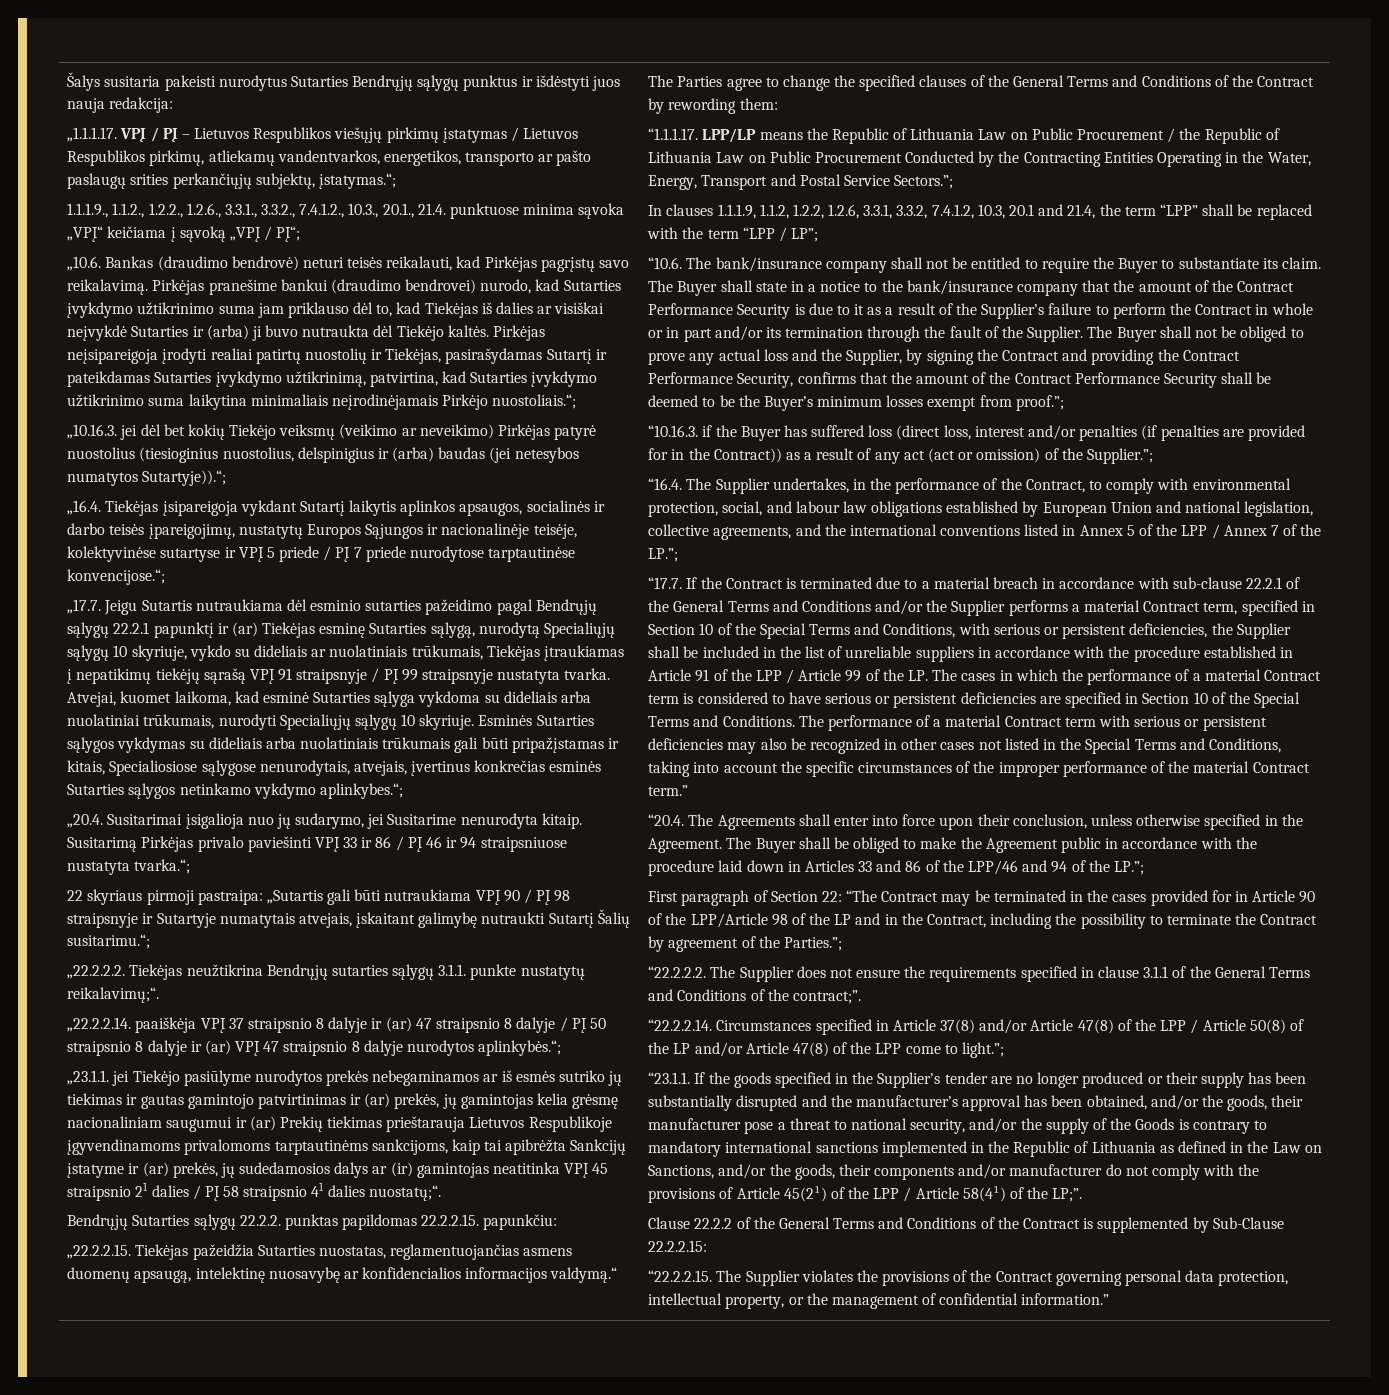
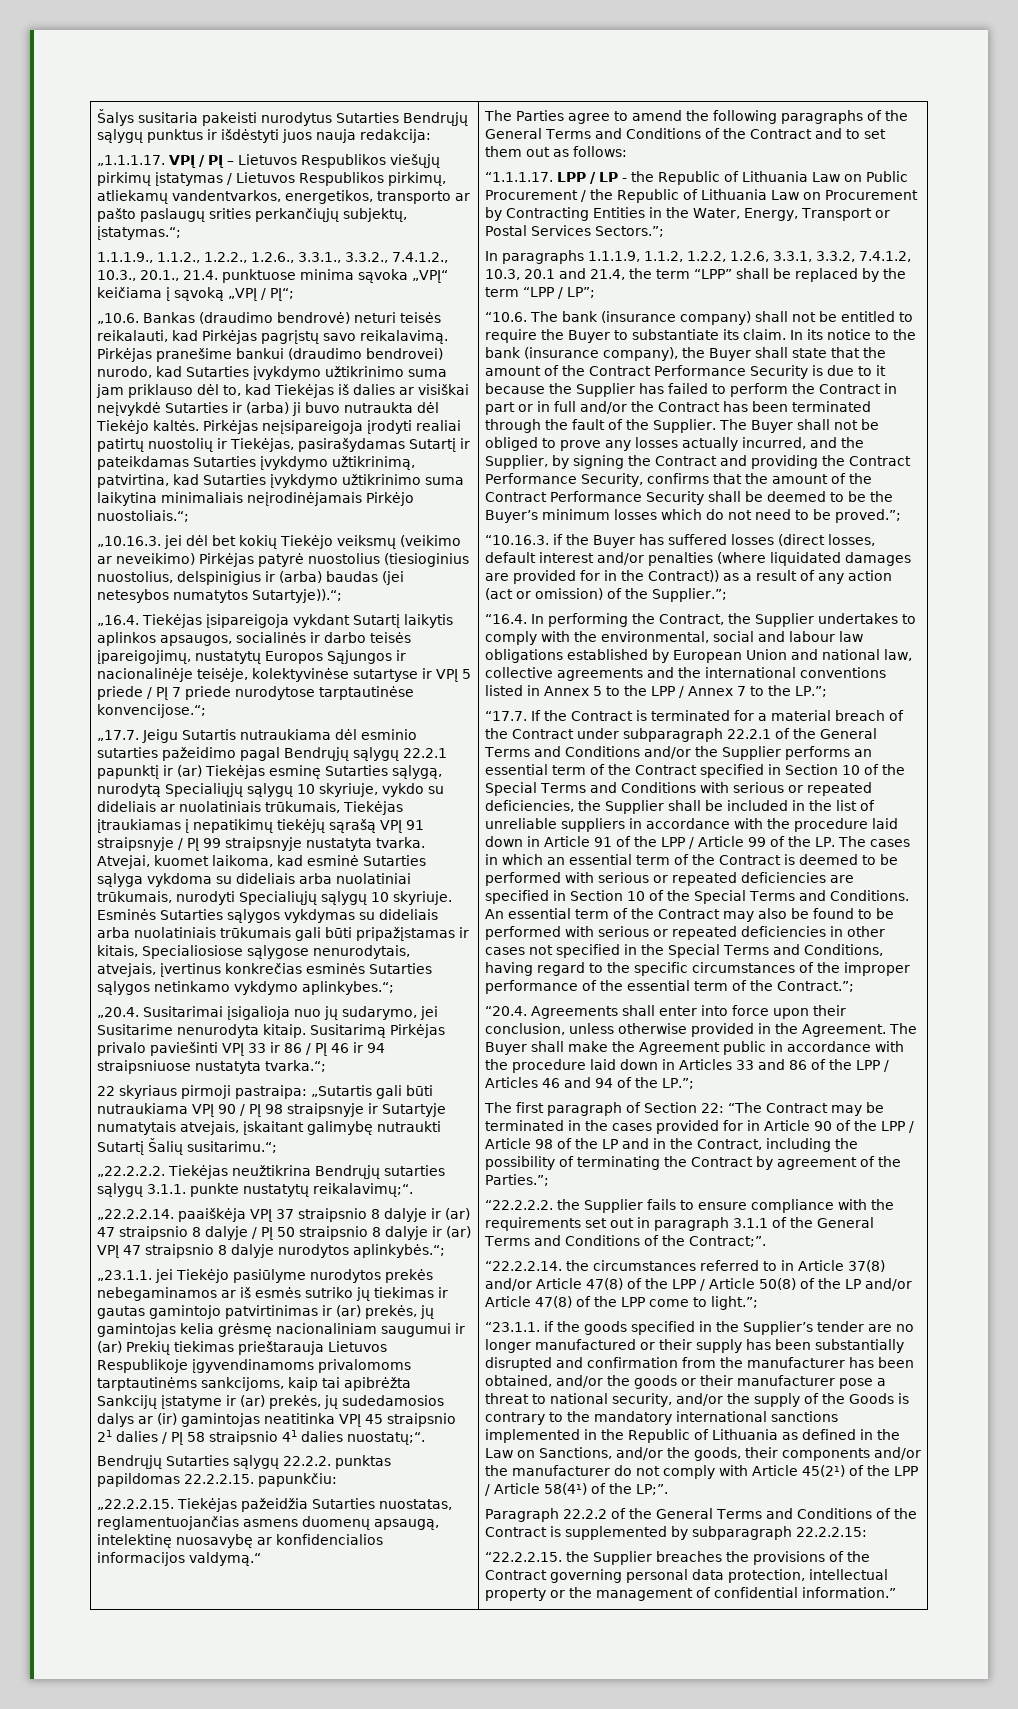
- The Parties agree to change the specified clauses of the General Terms and Conditions of the Contract by rewording them:
- “1.1.1.17. LPP/LP means the Republic of Lithuania Law on Public Procurement / the Republic of Lithuania Law on Public Procurement Conducted by the Contracting Entities Operating in the Water, Energy, Transport and Postal Service Sectors.”;
+ The Parties agree to amend the following paragraphs of the General Terms and Conditions of the Contract and to set them out as follows:
+ “1.1.1.17. LPP / LP - the Republic of Lithuania Law on Public Procurement / the Republic of Lithuania Law on Procurement by Contracting Entities in the Water, Energy, Transport or Postal Services Sectors.”;
- In clauses 1.1.1.9, 1.1.2, 1.2.2, 1.2.6, 3.3.1, 3.3.2, 7.4.1.2, 10.3, 20.1 and 21.4, the term “LPP” shall be replaced with the term “LPP / LP”;
+ In paragraphs 1.1.1.9, 1.1.2, 1.2.2, 1.2.6, 3.3.1, 3.3.2, 7.4.1.2, 10.3, 20.1 and 21.4, the term “LPP” shall be replaced by the term “LPP / LP”;
- “10.6. The bank/insurance company shall not be entitled to require the Buyer to substantiate its claim.
+ “10.6. The bank (insurance company) shall not be entitled to require the Buyer to substantiate its claim.
- The Buyer shall state in a notice to the bank/insurance company that the amount of the Contract Performance Security is due to it as a result of the Supplier’s failure to perform the Contract in whole or in part and/or its termination through the fault of the Supplier.
+ In its notice to the bank (insurance company), the Buyer shall state that the amount of the Contract Performance Security is due to it because the Supplier has failed to perform the Contract in part or in full and/or the Contract has been terminated through the fault of the Supplier.
- The Buyer shall not be obliged to prove any actual loss and the Supplier, by signing the Contract and providing the Contract Performance Security, confirms that the amount of the Contract Performance Security shall be deemed to be the Buyer’s minimum losses exempt from proof.”;
+ The Buyer shall not be obliged to prove any losses actually incurred, and the Supplier, by signing the Contract and providing the Contract Performance Security, confirms that the amount of the Contract Performance Security shall be deemed to be the Buyer’s minimum losses which do not need to be proved.”;
- “10.16.3. if the Buyer has suffered loss (direct loss, interest and/or penalties (if penalties are provided for in the Contract)) as a result of any act (act or omission) of the Supplier.”;
+ “10.16.3. if the Buyer has suffered losses (direct losses, default interest and/or penalties (where liquidated damages are provided for in the Contract)) as a result of any action (act or omission) of the Supplier.”;
- “16.4. The Supplier undertakes, in the performance of the Contract, to comply with environmental protection, social, and labour law obligations established by European Union and national legislation, collective agreements, and the international conventions listed in Annex 5 of the LPP / Annex 7 of the LP.”;
+ “16.4. In performing the Contract, the Supplier undertakes to comply with the environmental, social and labour law obligations established by European Union and national law, collective agreements and the international conventions listed in Annex 5 to the LPP / Annex 7 to the LP.”;
- “17.7. If the Contract is terminated due to a material breach in accordance with sub-clause 22.2.1 of the General Terms and Conditions and/or the Supplier performs a material Contract term, specified in Section 10 of the Special Terms and Conditions, with serious or persistent deficiencies, the Supplier shall be included in the list of unreliable suppliers in accordance with the procedure established in Article 91 of the LPP / Article 99 of the LP. The cases in which the performance of a material Contract term is considered to have serious or persistent deficiencies are specified in Section 10 of the Special Terms and Conditions.
+ “17.7. If the Contract is terminated for a material breach of the Contract under subparagraph 22.2.1 of the General Terms and Conditions and/or the Supplier performs an essential term of the Contract specified in Section 10 of the Special Terms and Conditions with serious or repeated deficiencies, the Supplier shall be included in the list of unreliable suppliers in accordance with the procedure laid down in Article 91 of the LPP / Article 99 of the LP. The cases in which an essential term of the Contract is deemed to be performed with serious or repeated deficiencies are specified in Section 10 of the Special Terms and Conditions.
- The performance of a material Contract term with serious or persistent deficiencies may also be recognized in other cases not listed in the Special Terms and Conditions, taking into account the specific circumstances of the improper performance of the material Contract term.”
+ An essential term of the Contract may also be found to be performed with serious or repeated deficiencies in other cases not specified in the Special Terms and Conditions, having regard to the specific circumstances of the improper performance of the essential term of the Contract.”;
- “20.4. The Agreements shall enter into force upon their conclusion, unless otherwise specified in the Agreement.
+ “20.4. Agreements shall enter into force upon their conclusion, unless otherwise provided in the Agreement.
- The Buyer shall be obliged to make the Agreement public in accordance with the procedure laid down in Articles 33 and 86 of the LPP/46 and 94 of the LP.”;
+ The Buyer shall make the Agreement public in accordance with the procedure laid down in Articles 33 and 86 of the LPP / Articles 46 and 94 of the LP.”;
- First paragraph of Section 22: “The Contract may be terminated in the cases provided for in Article 90 of the LPP/Article 98 of the LP and in the Contract, including the possibility to terminate the Contract by agreement of the Parties.”;
+ The first paragraph of Section 22: “The Contract may be terminated in the cases provided for in Article 90 of the LPP / Article 98 of the LP and in the Contract, including the possibility of terminating the Contract by agreement of the Parties.”;
- “22.2.2.2. The Supplier does not ensure the requirements specified in clause 3.1.1 of the General Terms and Conditions of the contract;”.
+ “22.2.2.2. the Supplier fails to ensure compliance with the requirements set out in paragraph 3.1.1 of the General Terms and Conditions of the Contract;”.
- “22.2.2.14. Circumstances specified in Article 37(8) and/or Article 47(8) of the LPP / Article 50(8) of the LP and/or Article 47(8) of the LPP come to light.”;
+ “22.2.2.14. the circumstances referred to in Article 37(8) and/or Article 47(8) of the LPP / Article 50(8) of the LP and/or Article 47(8) of the LPP come to light.”;
- “23.1.1. If the goods specified in the Supplier’s tender are no longer produced or their supply has been substantially disrupted and the manufacturer’s approval has been obtained, and/or the goods, their manufacturer pose a threat to national security, and/or the supply of the Goods is contrary to mandatory international sanctions implemented in the Republic of Lithuania as defined in the Law on Sanctions, and/or the goods, their components and/or manufacturer do not comply with the provisions of Article 45(2¹) of the LPP / Article 58(4¹) of the LP;”.
+ “23.1.1. if the goods specified in the Supplier’s tender are no longer manufactured or their supply has been substantially disrupted and confirmation from the manufacturer has been obtained, and/or the goods or their manufacturer pose a threat to national security, and/or the supply of the Goods is contrary to the mandatory international sanctions implemented in the Republic of Lithuania as defined in the Law on Sanctions, and/or the goods, their components and/or the manufacturer do not comply with Article 45(2¹) of the LPP / Article 58(4¹) of the LP;”.
- Clause 22.2.2 of the General Terms and Conditions of the Contract is supplemented by Sub-Clause 22.2.2.15:
+ Paragraph 22.2.2 of the General Terms and Conditions of the Contract is supplemented by subparagraph 22.2.2.15:
- “22.2.2.15. The Supplier violates the provisions of the Contract governing personal data protection, intellectual property, or the management of confidential information.”
+ “22.2.2.15. the Supplier breaches the provisions of the Contract governing personal data protection, intellectual property or the management of confidential information.”

